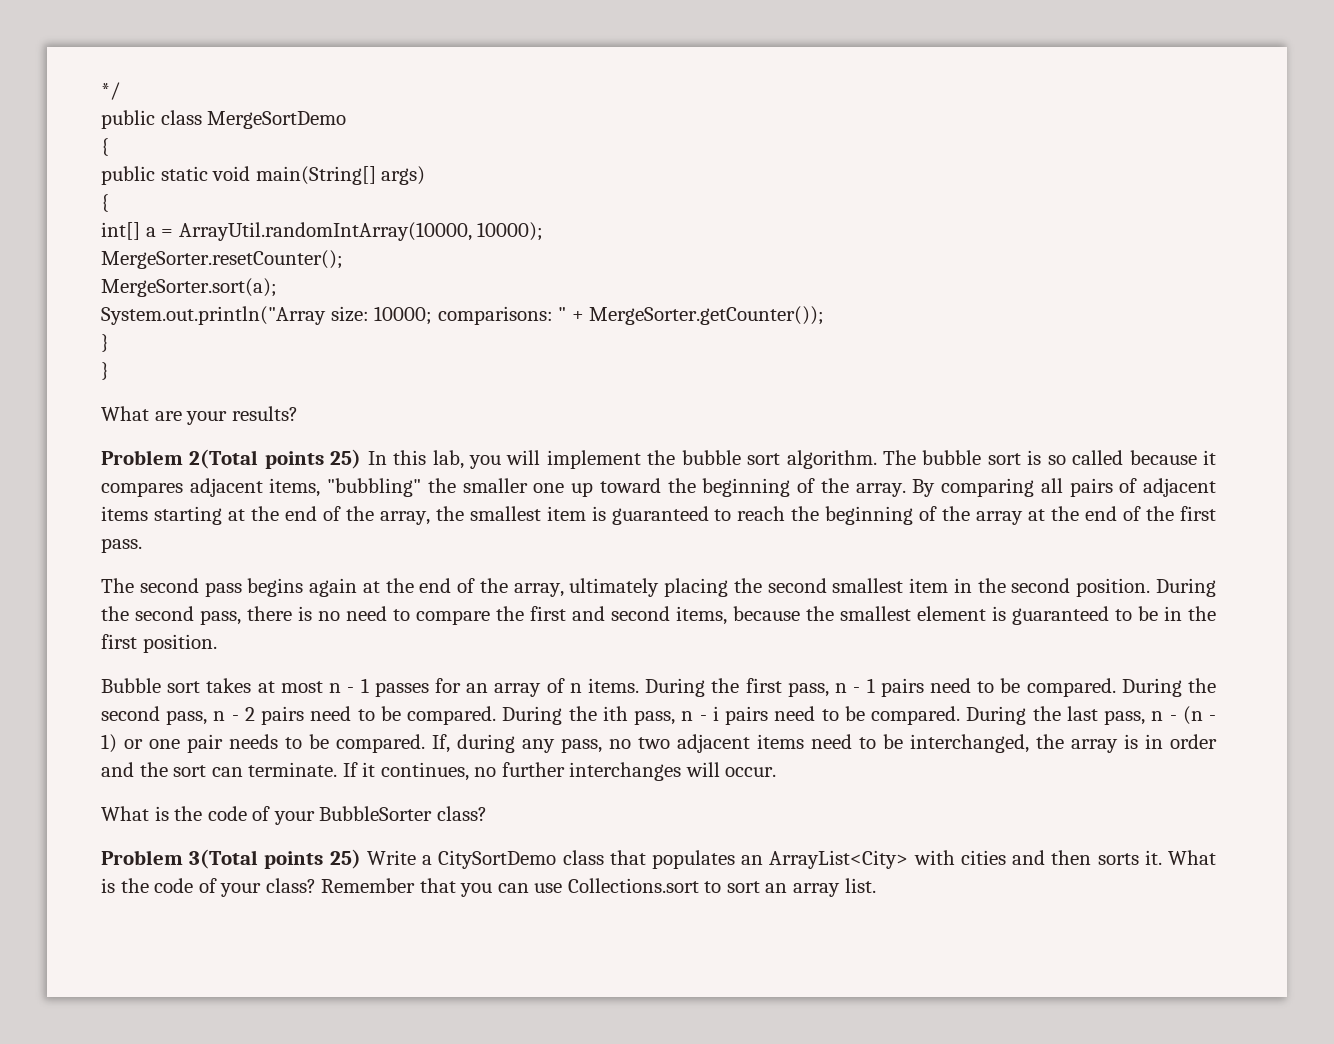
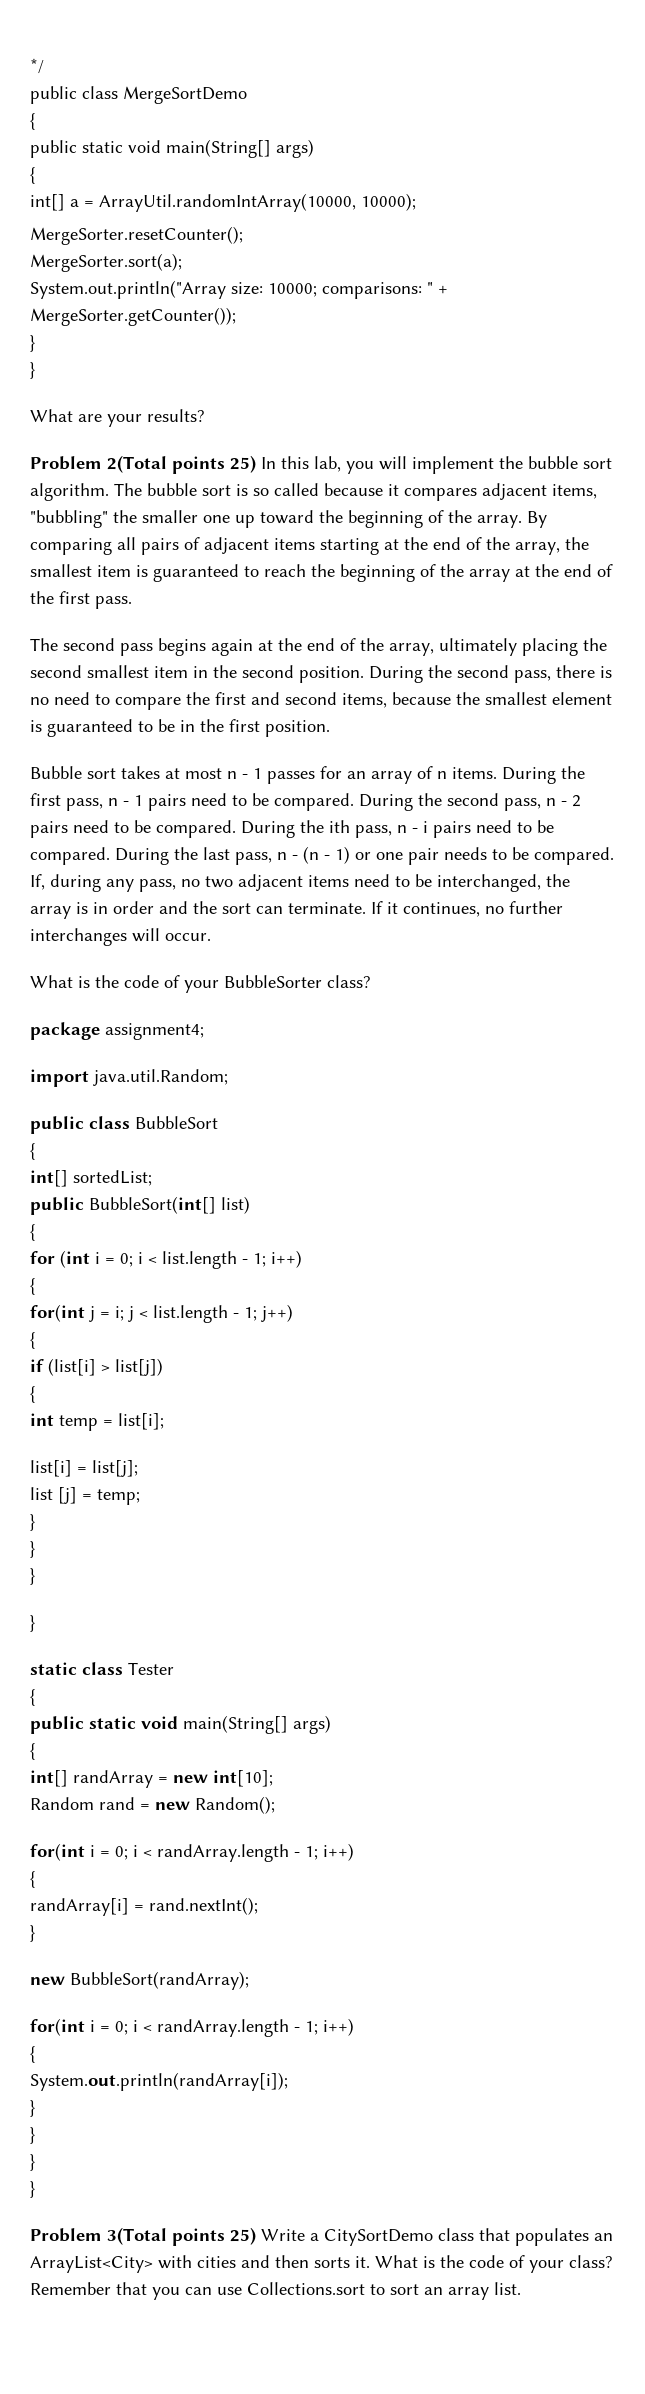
+ package assignment4;
+ import java.util.Random;
+ public class BubbleSort
+ {
+ int[] sortedList;
+ public BubbleSort(int[] list)
+ {
+ for (int i = 0; i < list.length - 1; i++)
+ {
+ for(int j = i; j < list.length - 1; j++)
+ {
+ if (list[i] > list[j])
+ {
+ int temp = list[i];
+ list[i] = list[j];
+ list [j] = temp;
+ }
+ }
+ }
+ }
+ static class Tester
+ {
+ public static void main(String[] args)
+ {
+ int[] randArray = new int[10];
+ Random rand = new Random();
+ for(int i = 0; i < randArray.length - 1; i++)
+ {
+ randArray[i] = rand.nextInt();
+ }
+ new BubbleSort(randArray);
+ for(int i = 0; i < randArray.length - 1; i++)
+ {
+ System.out.println(randArray[i]);
+ }
+ }
+ }
+ }

